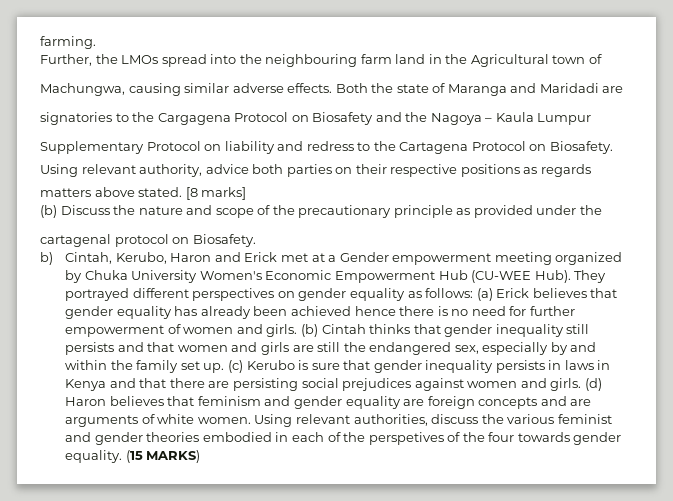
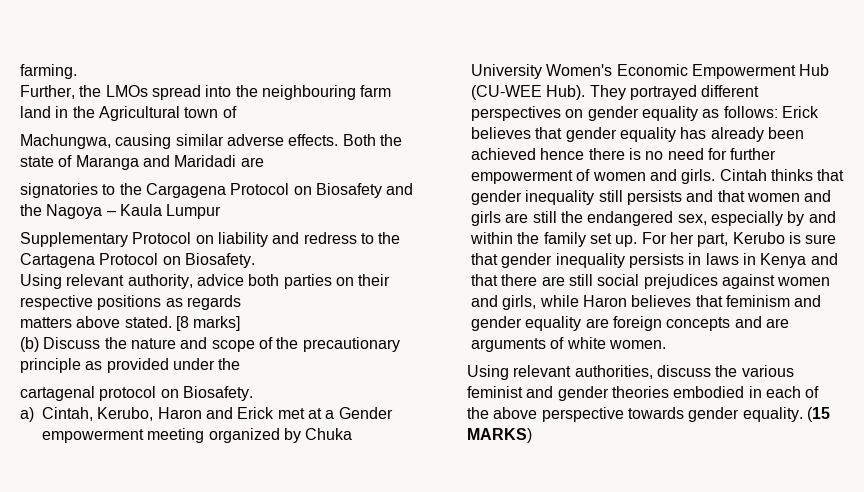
- b) Cintah, Kerubo, Haron and Erick met at a Gender empowerment meeting organized by Chuka University Women's Economic Empowerment Hub (CU-WEE Hub).
+ a) Cintah, Kerubo, Haron and Erick met at a Gender empowerment meeting organized by Chuka University Women's Economic Empowerment Hub (CU-WEE Hub).
- They portrayed different perspectives on gender equality as follows: (a) Erick believes that gender equality has already been achieved hence there is no need for further empowerment of women and girls.
+ They portrayed different perspectives on gender equality as follows: Erick believes that gender equality has already been achieved hence there is no need for further empowerment of women and girls.
- (b) Cintah thinks that gender inequality still persists and that women and girls are still the endangered sex, especially by and within the family set up.
+ Cintah thinks that gender inequality still persists and that women and girls are still the endangered sex, especially by and within the family set up.
- (c) Kerubo is sure that gender inequality persists in laws in Kenya and that there are persisting social prejudices against women and girls. (d) Haron believes that feminism and gender equality are foreign concepts and are arguments of white women. Using relevant authorities, discuss the various feminist and gender theories embodied in each of the perspetives of the four towards gender equality.
+ For her part, Kerubo is sure that gender inequality persists in laws in Kenya and that there are still social prejudices against women and girls, while Haron believes that feminism and gender equality are foreign concepts and are arguments of white women.
+ Using relevant authorities, discuss the various feminist and gender theories embodied in each of the above perspective towards gender equality.

